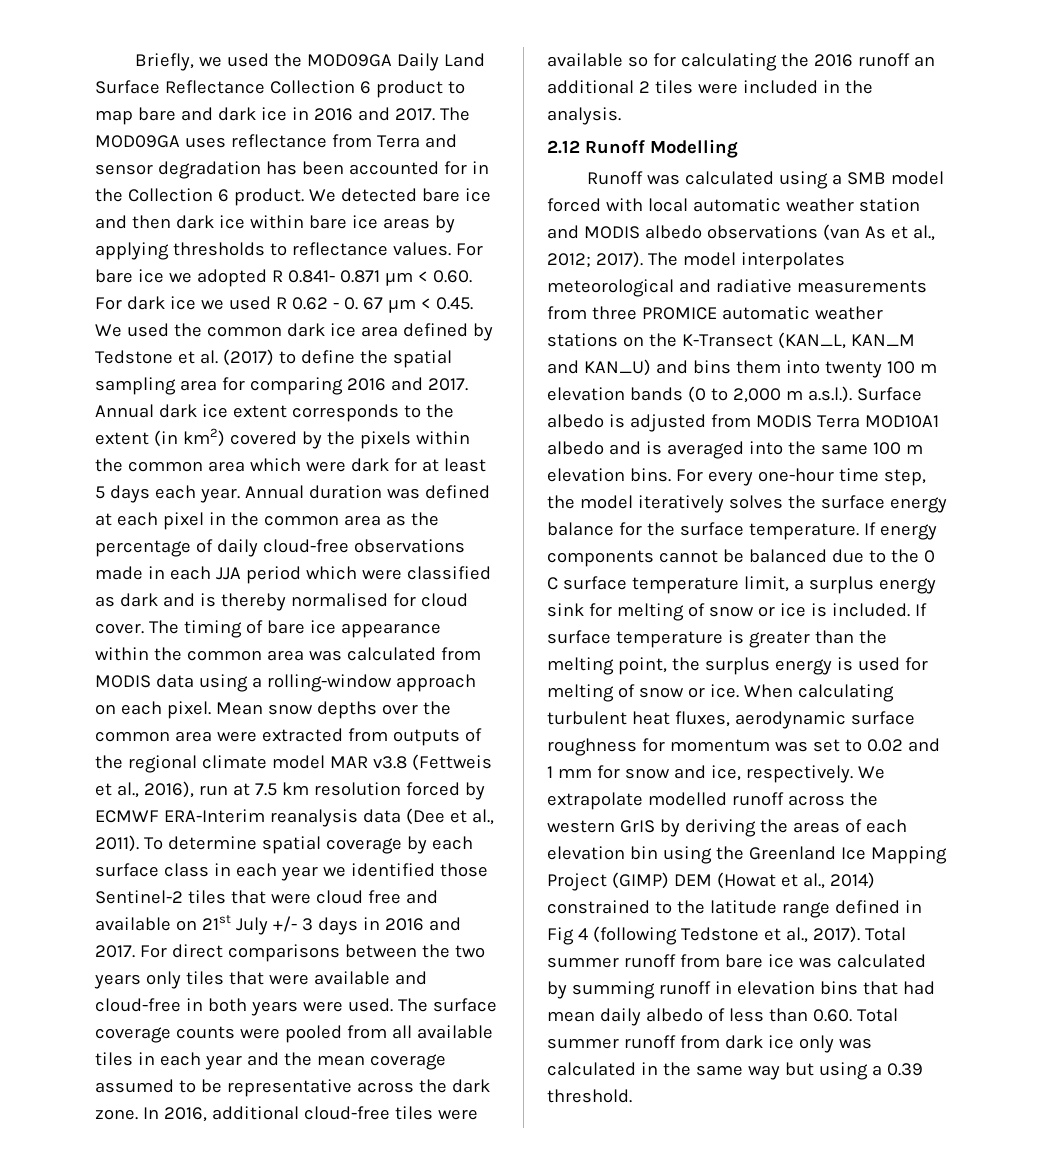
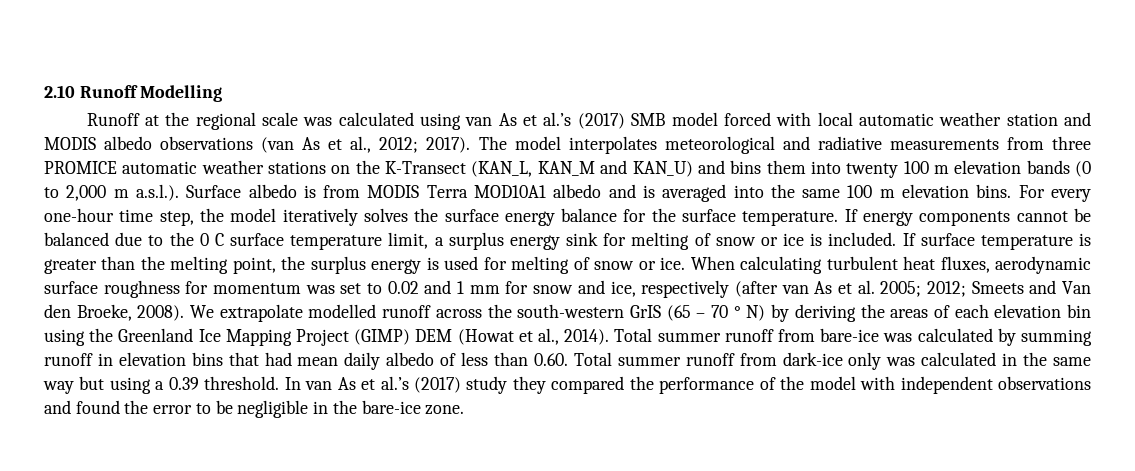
- Briefly, we used the MOD09GA Daily Land Surface Reflectance Collection 6 product to map bare and dark ice in 2016 and 2017. The MOD09GA uses reflectance from Terra and sensor degradation has been accounted for in the Collection 6 product. We detected bare ice and then dark ice within bare ice areas by applying thresholds to reflectance values. For bare ice we adopted R 0.841- 0.871 μm < 0.60. For dark ice we used R 0.62 - 0. 67 μm < 0.45. We used the common dark ice area defined by Tedstone et al. (2017) to define the spatial sampling area for comparing 2016 and 2017. Annual dark ice extent corresponds to the extent (in km2) covered by the pixels within the common area which were dark for at least 5 days each year. Annual duration was defined at each pixel in the common area as the percentage of daily cloud-free observations made in each JJA period which were classified as dark and is thereby normalised for cloud cover. The timing of bare ice appearance within the common area was calculated from MODIS data using a rolling-window approach on each pixel. Mean snow depths over the common area were extracted from outputs of the regional climate model MAR v3.8 (Fettweis et al., 2016), run at 7.5 km resolution forced by ECMWF ERA-Interim reanalysis data (Dee et al., 2011). To determine spatial coverage by each surface class in each year we identified those Sentinel-2 tiles that were cloud free and available on 21st July +/- 3 days in 2016 and 2017. For direct comparisons between the two years only tiles that were available and cloud-free in both years were used. The surface coverage counts were pooled from all available tiles in each year and the mean coverage assumed to be representative across the dark zone. In 2016, additional cloud-free tiles were available so for calculating the 2016 runoff an additional 2 tiles were included in the analysis.
- 2.12 Runoff Modelling
- Runoff was calculated using a SMB model forced with local automatic weather station and MODIS albedo observations (van As et al., 2012; 2017).
+ 2.10 Runoff Modelling
+ Runoff at the regional scale was calculated using van As et al.’s (2017) SMB model forced with local automatic weather station and MODIS albedo observations (van As et al., 2012; 2017).
- The model interpolates meteorological and radiative measurements from three PROMICE automatic weather stations on the K-Transect (KAN_L, KAN_M and KAN_U) and bins them into twenty 100 m elevation bands (0 to 2,000 m a.s.l.). Surface albedo is adjusted from MODIS Terra MOD10A1 albedo and is averaged into the same 100 m elevation bins.
+ The model interpolates meteorological and radiative measurements from three PROMICE automatic weather stations on the K-Transect (KAN_L, KAN_M and KAN_U) and bins them into twenty 100 m elevation bands (0 to 2,000 m a.s.l.). Surface albedo is from MODIS Terra MOD10A1 albedo and is averaged into the same 100 m elevation bins.
- When calculating turbulent heat fluxes, aerodynamic surface roughness for momentum was set to 0.02 and 1 mm for snow and ice, respectively.
+ When calculating turbulent heat fluxes, aerodynamic surface roughness for momentum was set to 0.02 and 1 mm for snow and ice, respectively (after van As et al. 2005; 2012; Smeets and Van den Broeke, 2008).
- We extrapolate modelled runoff across the western GrIS by deriving the areas of each elevation bin using the Greenland Ice Mapping Project (GIMP) DEM (Howat et al., 2014) constrained to the latitude range defined in Fig 4 (following Tedstone et al., 2017). Total summer runoff from bare ice was calculated by summing runoff in elevation bins that had mean daily albedo of less than 0.60. Total summer runoff from dark ice only was calculated in the same way but using a 0.39 threshold.
+ We extrapolate modelled runoff across the south-western GrIS (65 – 70 ° N) by deriving the areas of each elevation bin using the Greenland Ice Mapping Project (GIMP) DEM (Howat et al., 2014). Total summer runoff from bare-ice was calculated by summing runoff in elevation bins that had mean daily albedo of less than 0.60. Total summer runoff from dark-ice only was calculated in the same way but using a 0.39 threshold.
+ In van As et al.’s (2017) study they compared the performance of the model with independent observations and found the error to be negligible in the bare-ice zone.

